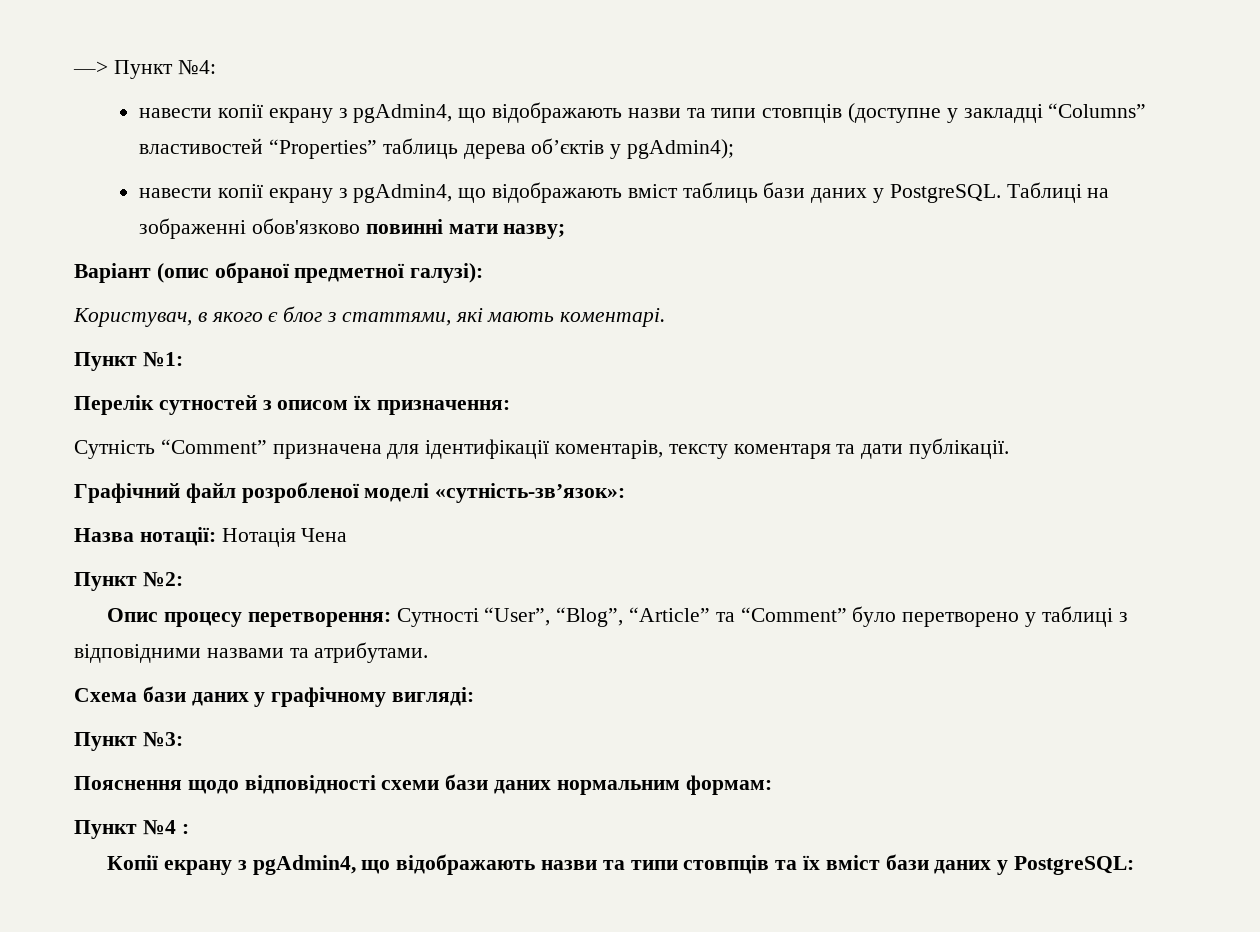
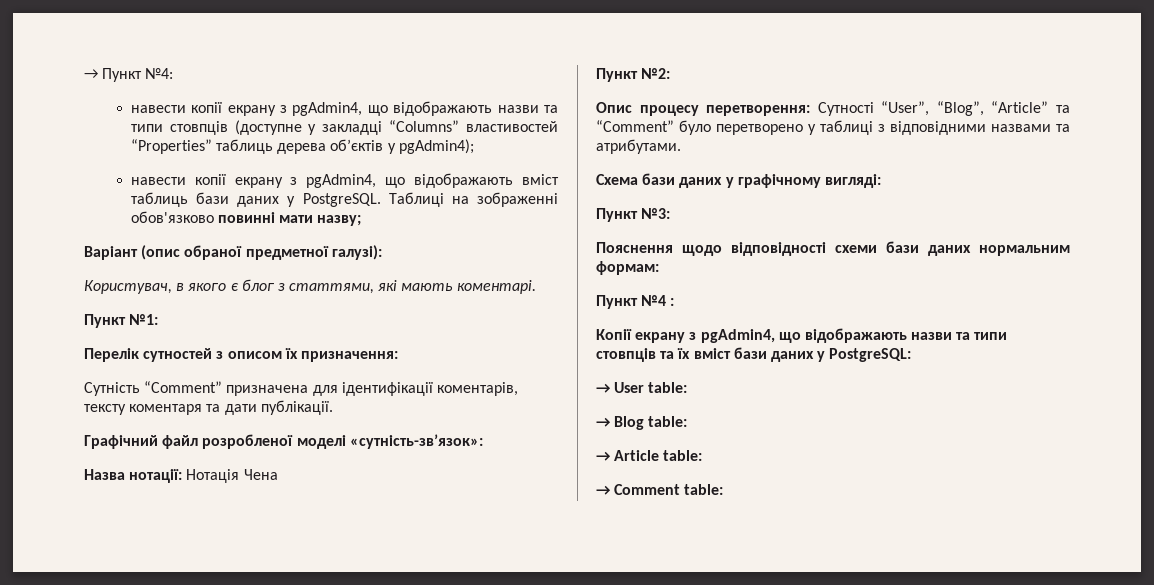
- ―> Пункт №4:
+ → Пункт №4:
+ → User table:
+ → Blog table:
+ → Article table:
+ → Comment table:

